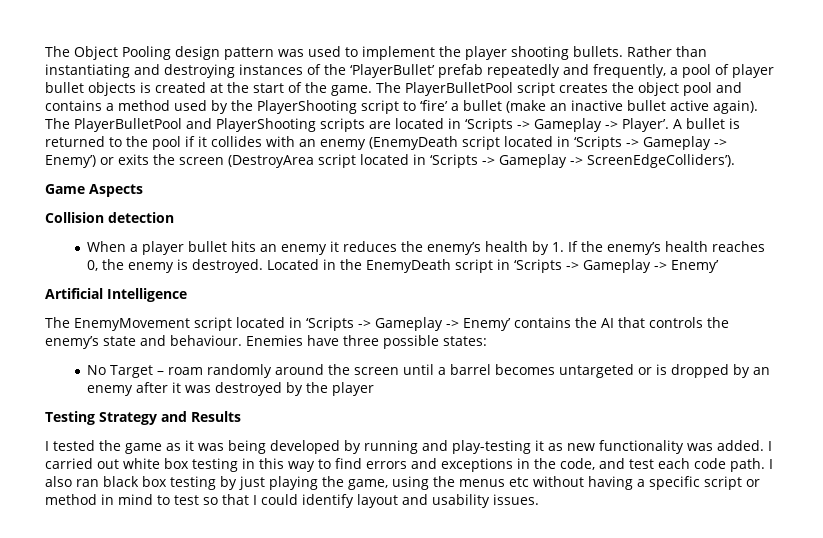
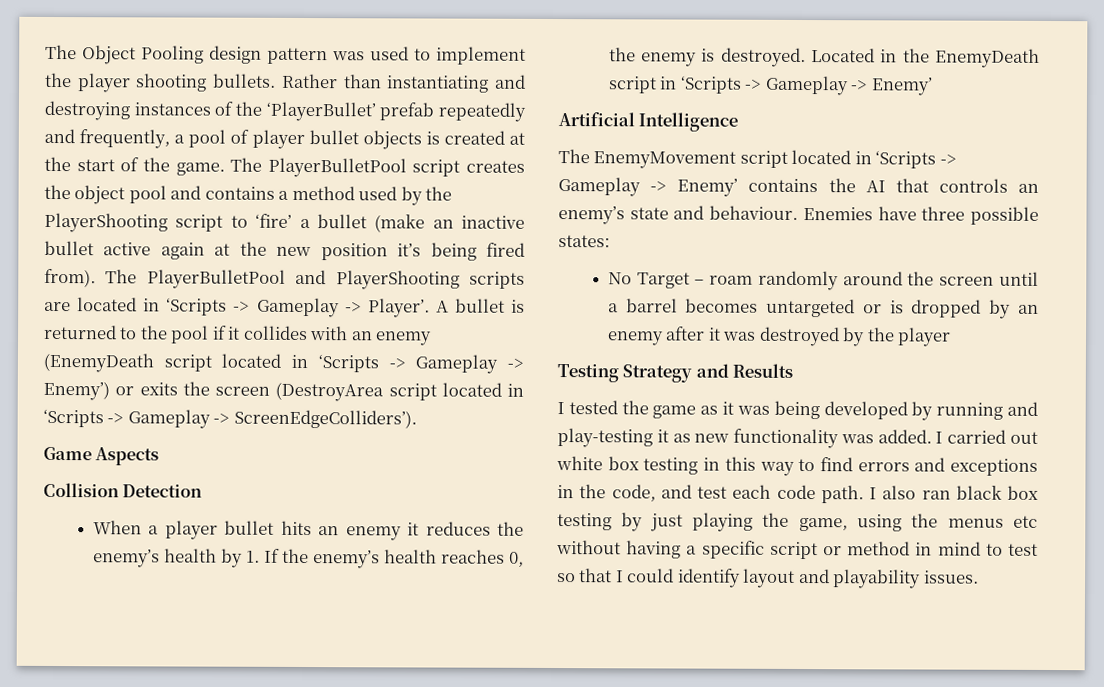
- The PlayerBulletPool script creates the object pool and contains a method used by the PlayerShooting script to ‘fire’ a bullet (make an inactive bullet active again).
+ The PlayerBulletPool script creates the object pool and contains a method used by the PlayerShooting script to ‘fire’ a bullet (make an inactive bullet active again at the new position it’s being fired from).
- Collision detection
+ Collision Detection
- The EnemyMovement script located in ‘Scripts -> Gameplay -> Enemy’ contains the AI that controls the enemy’s state and behaviour.
+ The EnemyMovement script located in ‘Scripts -> Gameplay -> Enemy’ contains the AI that controls an enemy’s state and behaviour.
- I also ran black box testing by just playing the game, using the menus etc without having a specific script or method in mind to test so that I could identify layout and usability issues.
+ I also ran black box testing by just playing the game, using the menus etc without having a specific script or method in mind to test so that I could identify layout and playability issues.

